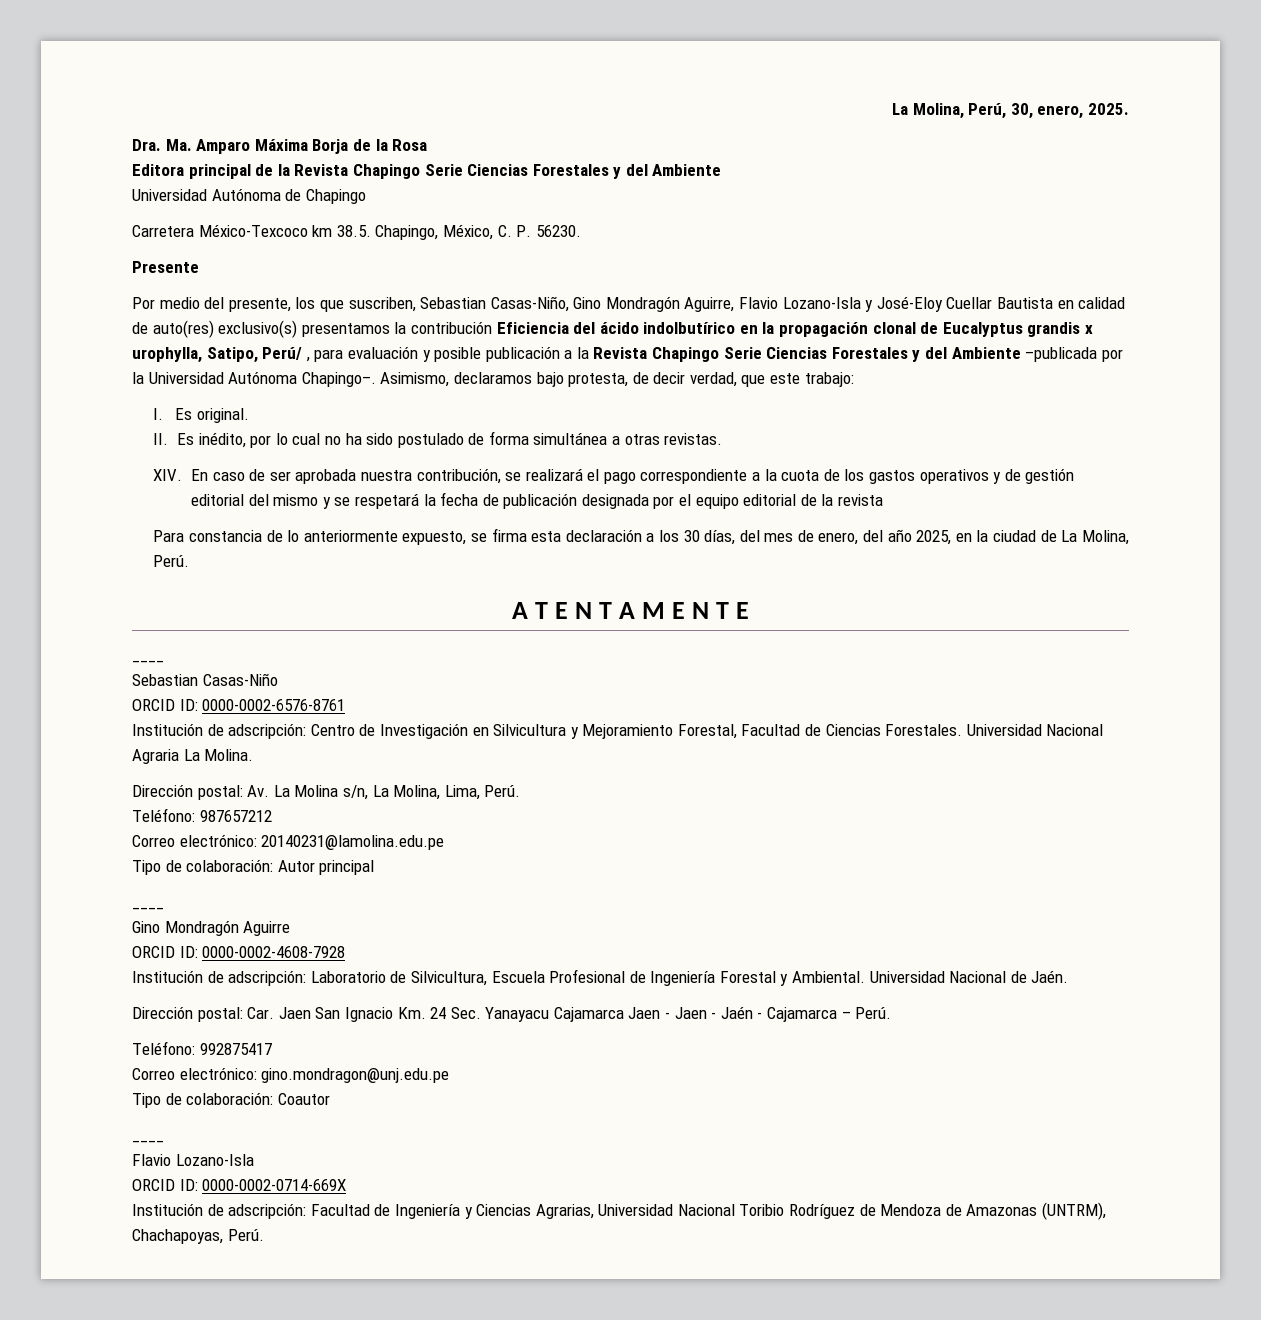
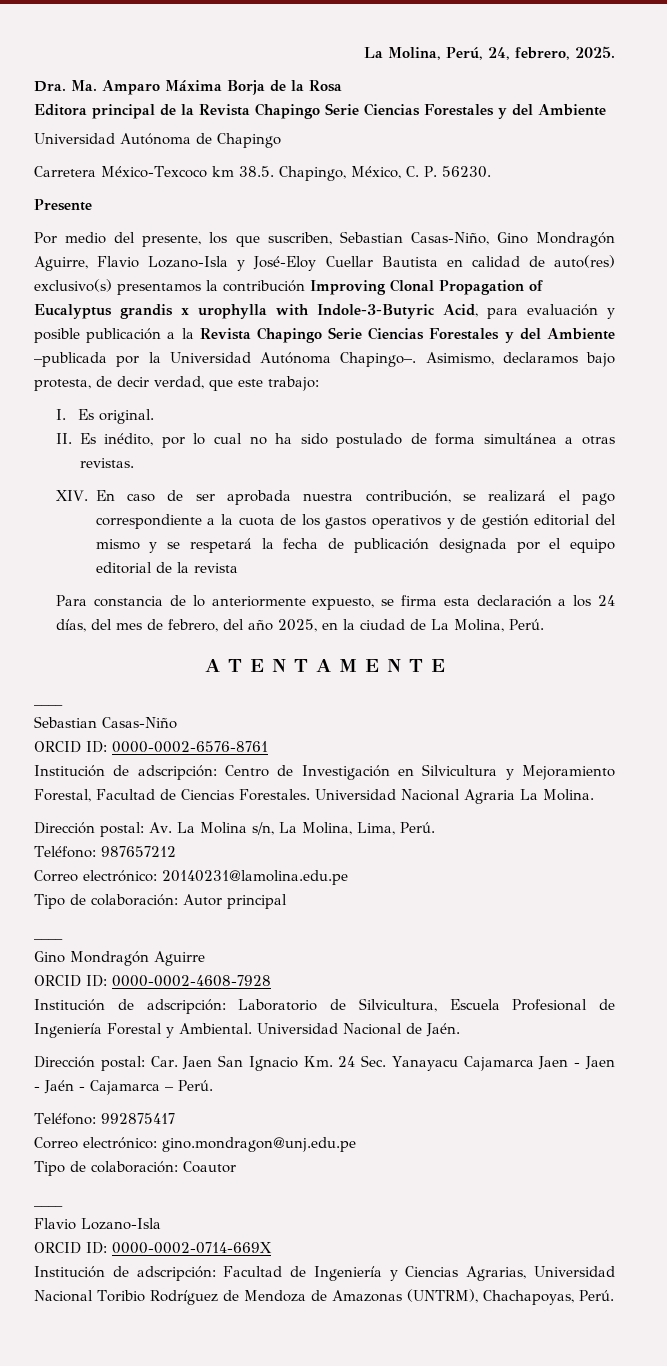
- La Molina, Perú, 30, enero, 2025.
+ La Molina, Perú, 24, febrero, 2025.
- Por medio del presente, los que suscriben, Sebastian Casas-Niño, Gino Mondragón Aguirre, Flavio Lozano-Isla y José-Eloy Cuellar Bautista en calidad de auto(res) exclusivo(s) presentamos la contribución Eficiencia del ácido indolbutírico en la propagación clonal de Eucalyptus grandis x urophylla, Satipo, Perú/ , para evaluación y posible publicación a la Revista Chapingo Serie Ciencias Forestales y del Ambiente –publicada por la Universidad Autónoma Chapingo–.
+ Por medio del presente, los que suscriben, Sebastian Casas-Niño, Gino Mondragón Aguirre, Flavio Lozano-Isla y José-Eloy Cuellar Bautista en calidad de auto(res) exclusivo(s) presentamos la contribución Improving Clonal Propagation of Eucalyptus grandis x urophylla with Indole-3-Butyric Acid, para evaluación y posible publicación a la Revista Chapingo Serie Ciencias Forestales y del Ambiente –publicada por la Universidad Autónoma Chapingo–.
- Para constancia de lo anteriormente expuesto, se firma esta declaración a los 30 días, del mes de enero, del año 2025, en la ciudad de La Molina, Perú.
+ Para constancia de lo anteriormente expuesto, se firma esta declaración a los 24 días, del mes de febrero, del año 2025, en la ciudad de La Molina, Perú.

